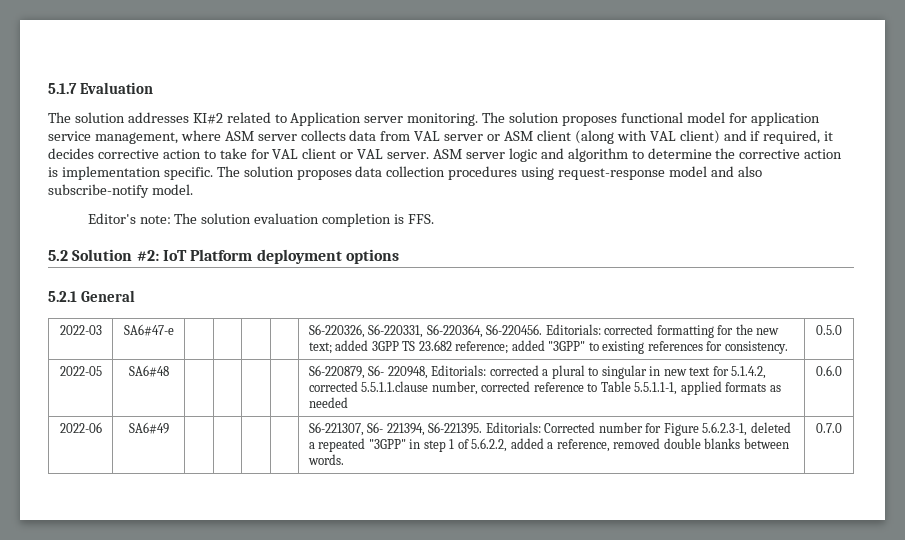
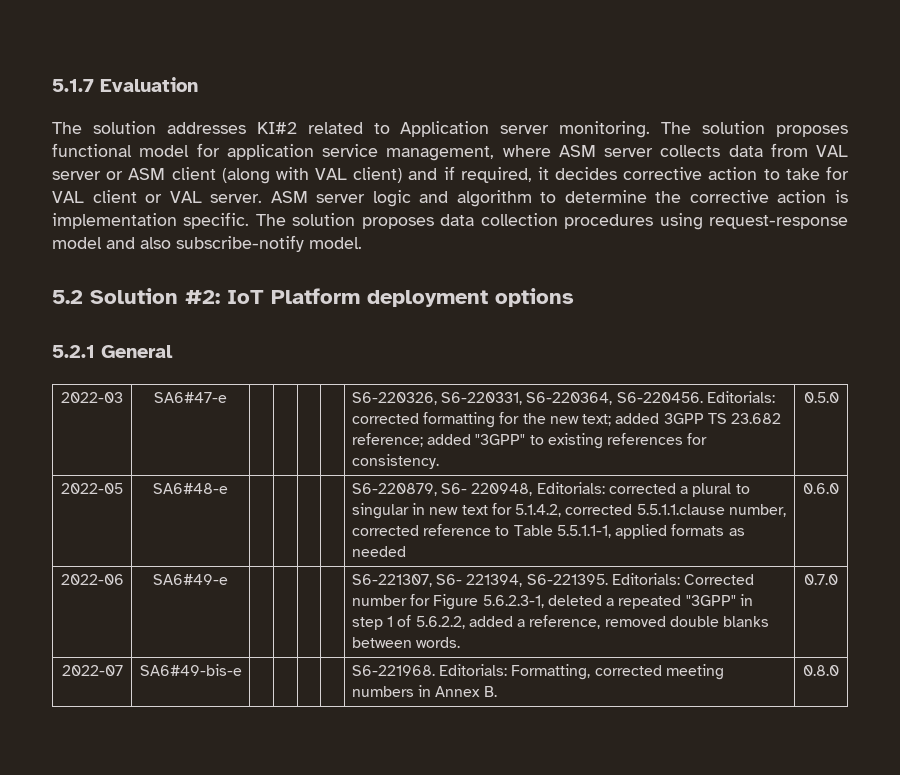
- Editor's note: The solution evaluation completion is FFS.
- 2022-05 | SA6#48 | | | | | S6-220879, S6- 220948, Editorials: corrected a plural to singular in new text for 5.1.4.2, corrected 5.5.1.1.clause number, corrected reference to Table 5.5.1.1-1, applied formats as needed | 0.6.0
+ 2022-05 | SA6#48-e | | | | | S6-220879, S6- 220948, Editorials: corrected a plural to singular in new text for 5.1.4.2, corrected 5.5.1.1.clause number, corrected reference to Table 5.5.1.1-1, applied formats as needed | 0.6.0
- 2022-06 | SA6#49 | | | | | S6-221307, S6- 221394, S6-221395. Editorials: Corrected number for Figure 5.6.2.3-1, deleted a repeated "3GPP" in step 1 of 5.6.2.2, added a reference, removed double blanks between words. | 0.7.0
+ 2022-06 | SA6#49-e | | | | | S6-221307, S6- 221394, S6-221395. Editorials: Corrected number for Figure 5.6.2.3-1, deleted a repeated "3GPP" in step 1 of 5.6.2.2, added a reference, removed double blanks between words. | 0.7.0
+ 2022-07 | SA6#49-bis-e | | | | | S6-221968. Editorials: Formatting, corrected meeting numbers in Annex B. | 0.8.0

